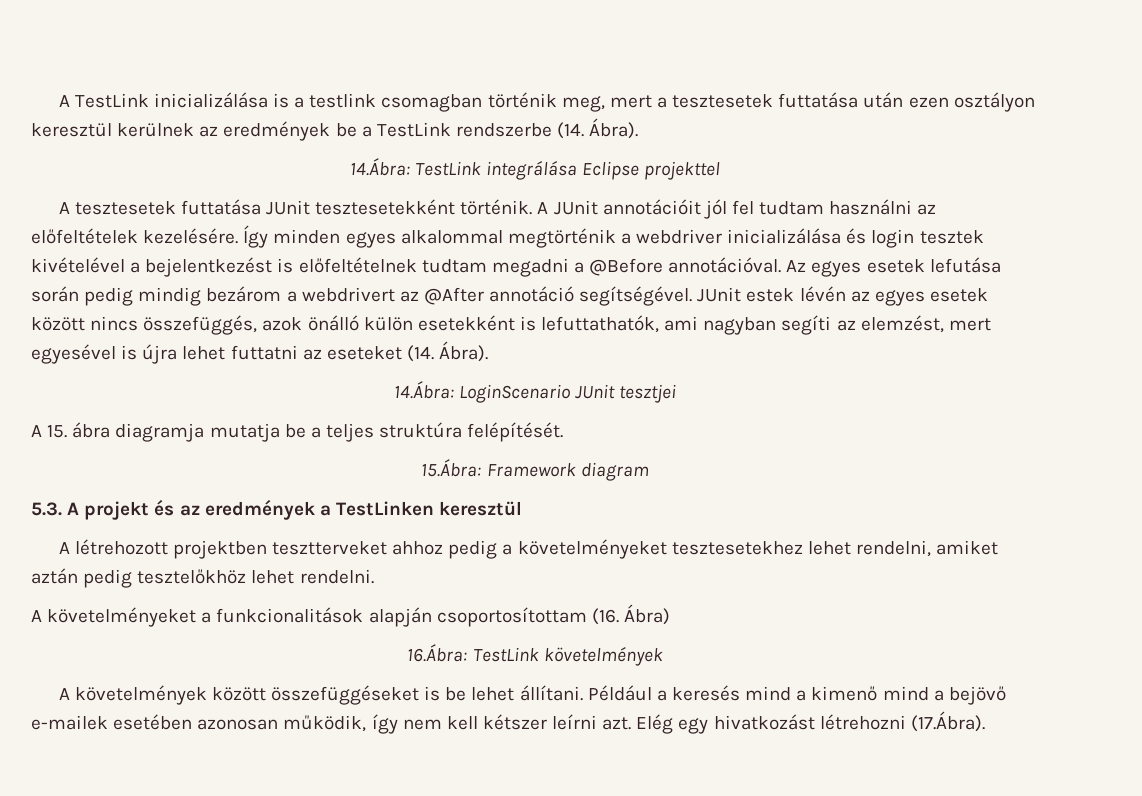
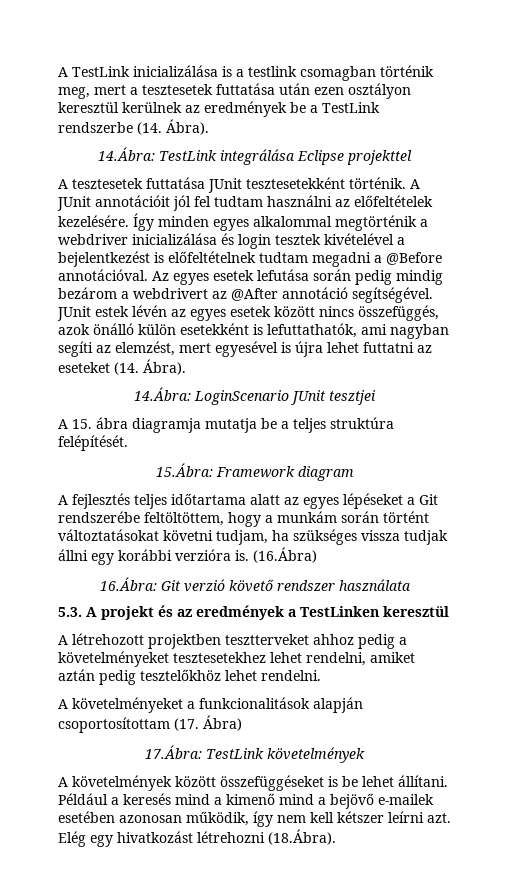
+ A fejlesztés teljes időtartama alatt az egyes lépéseket a Git rendszerébe feltöltöttem, hogy a munkám során történt változtatásokat követni tudjam, ha szükséges vissza tudjak állni egy korábbi verzióra is. (16.Ábra)
+ 16.Ábra: Git verzió követő rendszer használata
- A követelményeket a funkcionalitások alapján csoportosítottam (16. Ábra)
+ A követelményeket a funkcionalitások alapján csoportosítottam (17. Ábra)
- 16.Ábra: TestLink követelmények
+ 17.Ábra: TestLink követelmények
- Elég egy hivatkozást létrehozni (17.Ábra).
+ Elég egy hivatkozást létrehozni (18.Ábra).

